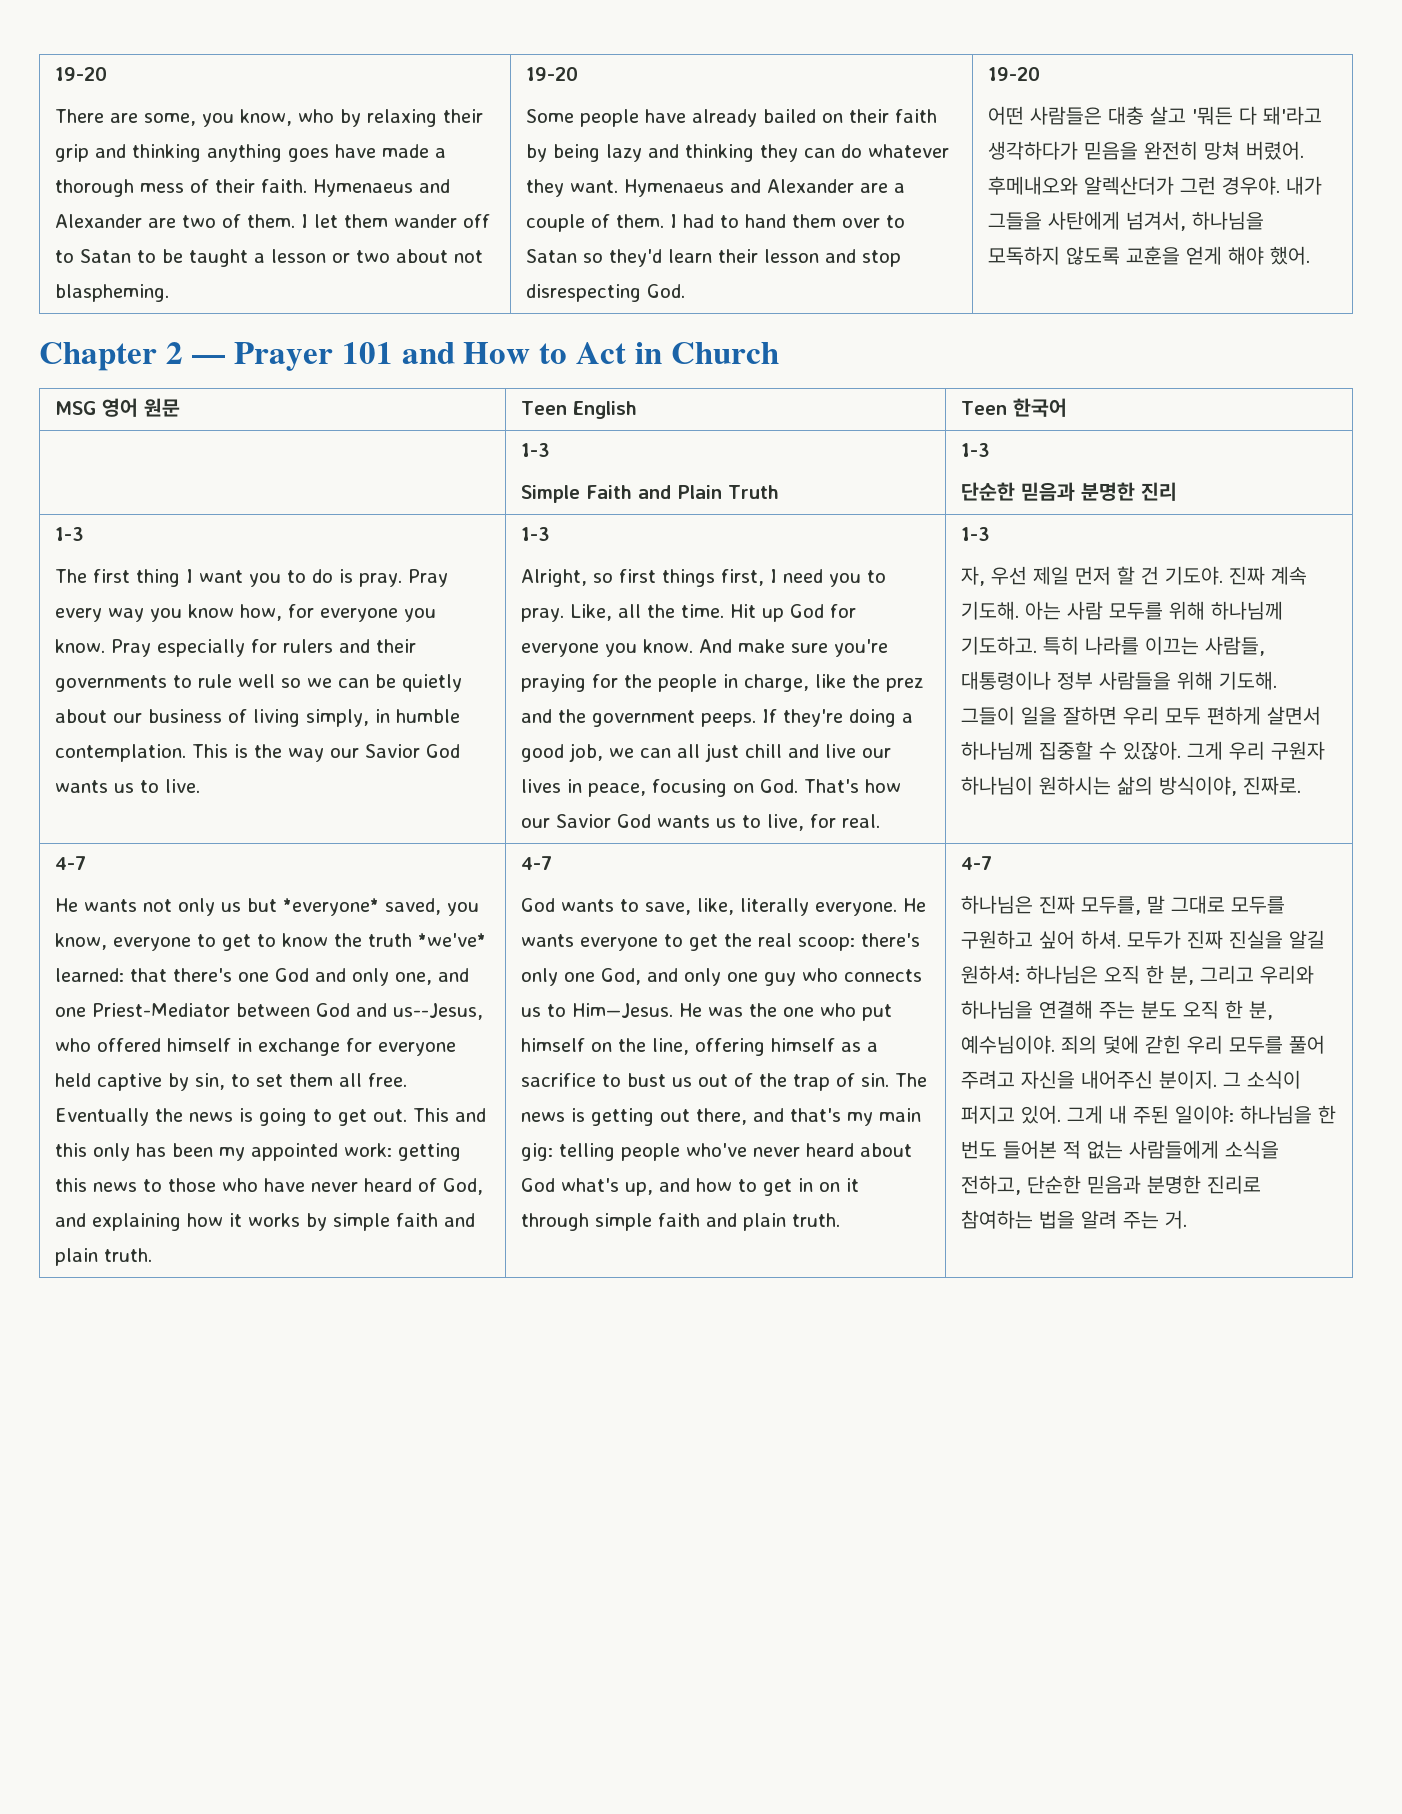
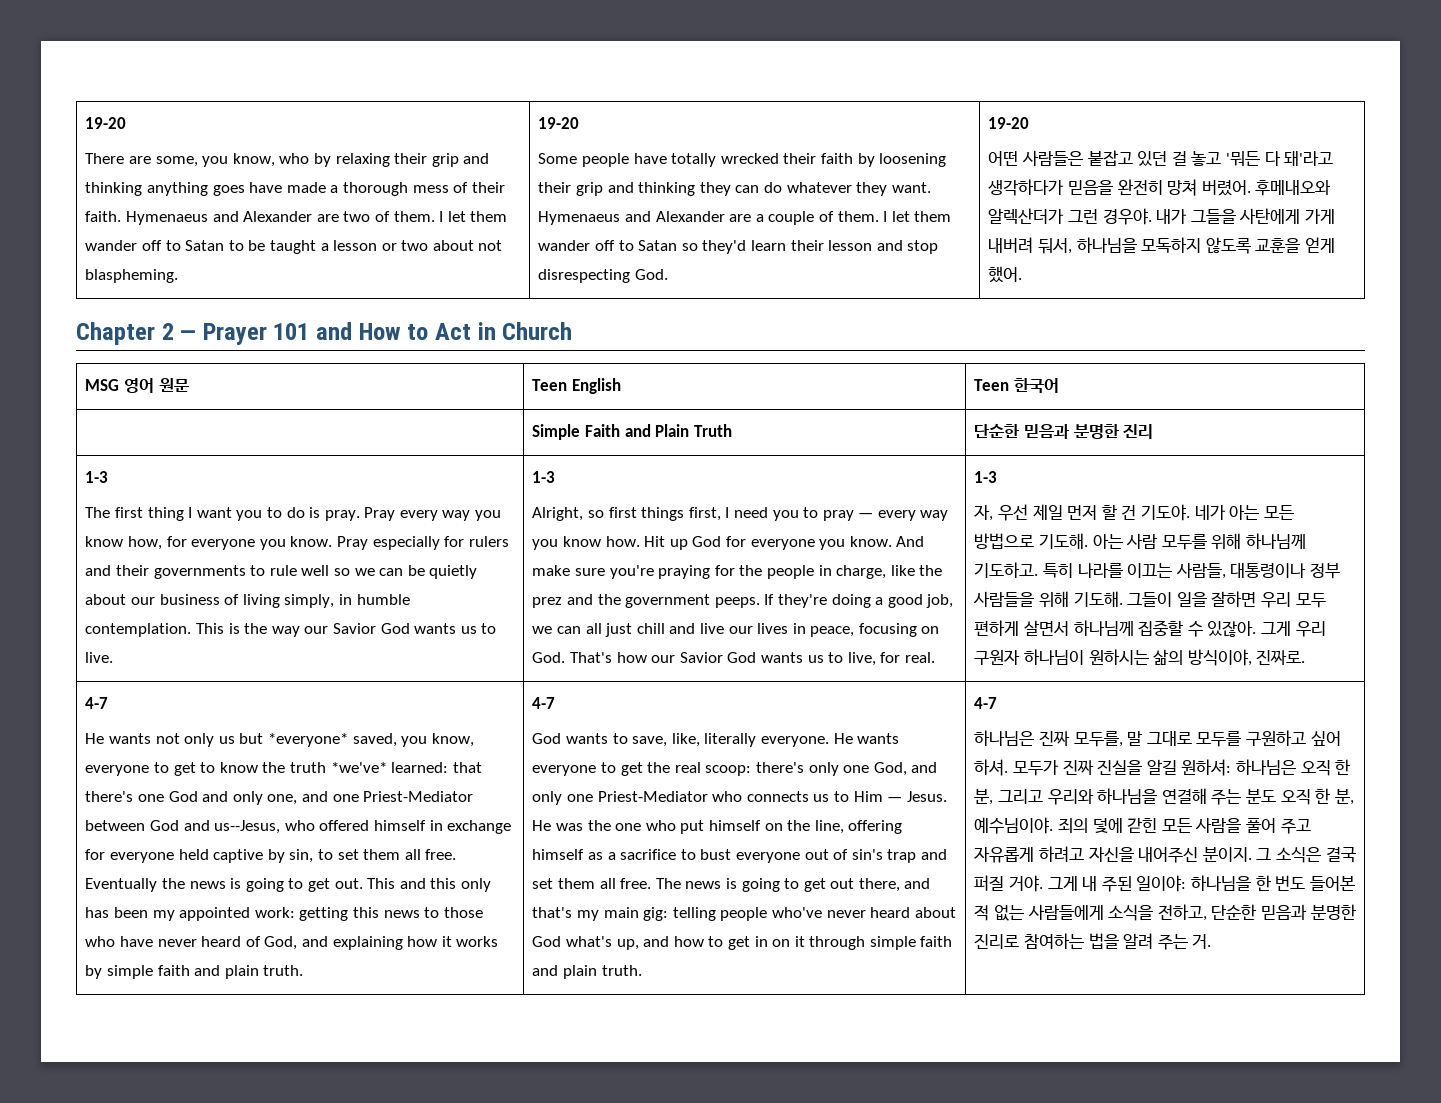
- Some people have already bailed on their faith by being lazy and thinking they can do whatever they want.
+ Some people have totally wrecked their faith by loosening their grip and thinking they can do whatever they want.
- I had to hand them over to Satan so they'd learn their lesson and stop disrespecting God.
+ I let them wander off to Satan so they'd learn their lesson and stop disrespecting God.
- 어떤 사람들은 대충 살고 '뭐든 다 돼'라고 생각하다가 믿음을 완전히 망쳐 버렸어.
+ 어떤 사람들은 붙잡고 있던 걸 놓고 '뭐든 다 돼'라고 생각하다가 믿음을 완전히 망쳐 버렸어.
- 내가 그들을 사탄에게 넘겨서, 하나님을 모독하지 않도록 교훈을 얻게 해야 했어.
+ 내가 그들을 사탄에게 가게 내버려 둬서, 하나님을 모독하지 않도록 교훈을 얻게 했어.
  MSG 영어 원문 | Teen English | Teen 한국어
- | 1-3
- Simple Faith and Plain Truth | 1-3
- 단순한 믿음과 분명한 진리
+ | Simple Faith and Plain Truth | 단순한 믿음과 분명한 진리
- Alright, so first things first, I need you to pray. Like, all the time.
+ Alright, so first things first, I need you to pray — every way you know how.
- 진짜 계속 기도해.
+ 네가 아는 모든 방법으로 기도해.
- He wants everyone to get the real scoop: there's only one God, and only one guy who connects us to Him—Jesus.
+ He wants everyone to get the real scoop: there's only one God, and only one Priest-Mediator who connects us to Him — Jesus.
- He was the one who put himself on the line, offering himself as a sacrifice to bust us out of the trap of sin. The news is getting out there, and that's my main gig: telling people who've never heard about God what's up, and how to get in on it through simple faith and plain truth.
+ He was the one who put himself on the line, offering himself as a sacrifice to bust everyone out of sin's trap and set them all free. The news is going to get out there, and that's my main gig: telling people who've never heard about God what's up, and how to get in on it through simple faith and plain truth.
- 죄의 덫에 갇힌 우리 모두를 풀어 주려고 자신을 내어주신 분이지. 그 소식이 퍼지고 있어.
+ 죄의 덫에 갇힌 모든 사람을 풀어 주고 자유롭게 하려고 자신을 내어주신 분이지. 그 소식은 결국 퍼질 거야.

